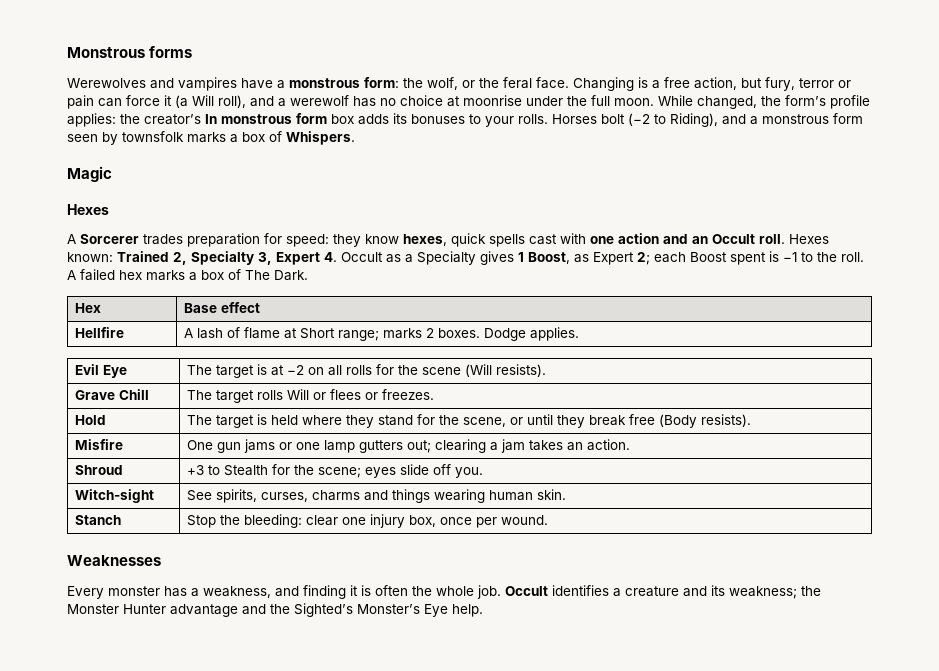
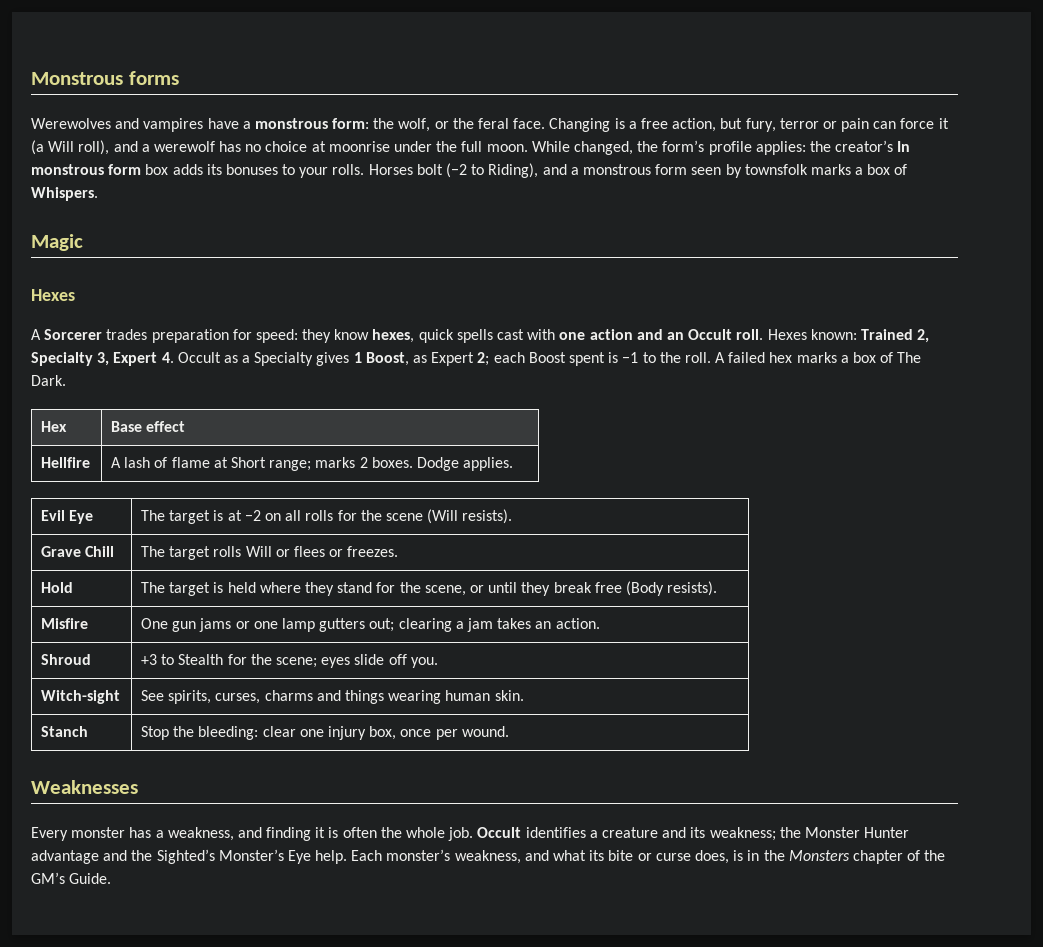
+ Each monster’s weakness, and what its bite or curse does, is in the Monsters chapter of the GM’s Guide.

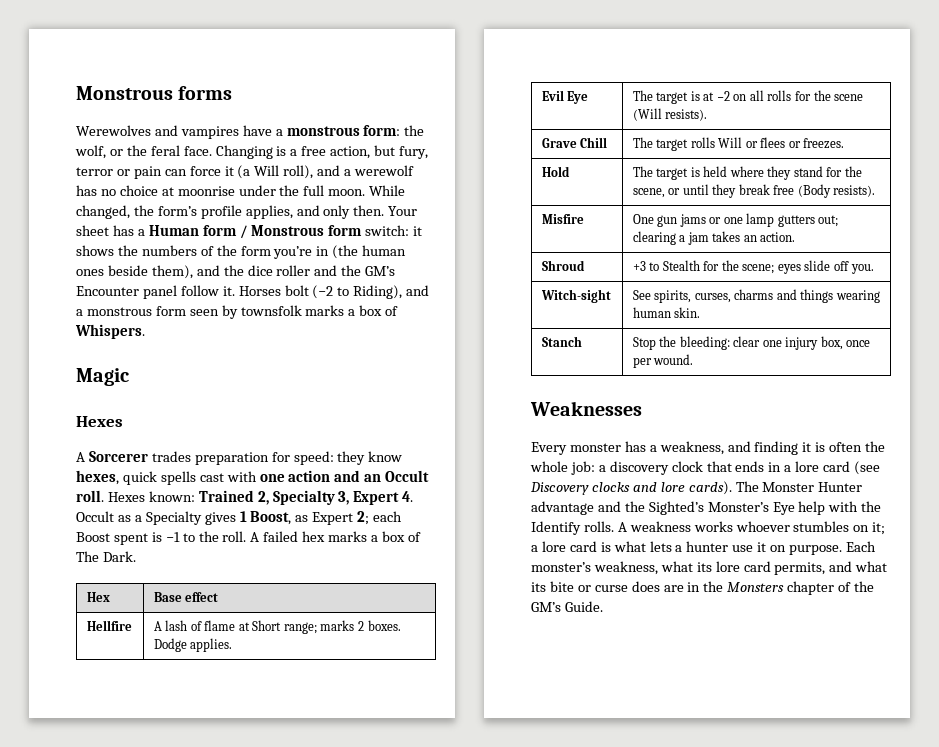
- While changed, the form’s profile applies: the creator’s In monstrous form box adds its bonuses to your rolls.
+ While changed, the form’s profile applies, and only then. Your sheet has a Human form / Monstrous form switch: it shows the numbers of the form you’re in (the human ones beside them), and the dice roller and the GM’s Encounter panel follow it.
- Every monster has a weakness, and finding it is often the whole job. Occult identifies a creature and its weakness; the Monster Hunter advantage and the Sighted’s Monster’s Eye help. Each monster’s weakness, and what its bite or curse does, is in the Monsters chapter of the GM’s Guide.
+ Every monster has a weakness, and finding it is often the whole job: a discovery clock that ends in a lore card (see Discovery clocks and lore cards). The Monster Hunter advantage and the Sighted’s Monster’s Eye help with the Identify rolls. A weakness works whoever stumbles on it; a lore card is what lets a hunter use it on purpose. Each monster’s weakness, what its lore card permits, and what its bite or curse does are in the Monsters chapter of the GM’s Guide.

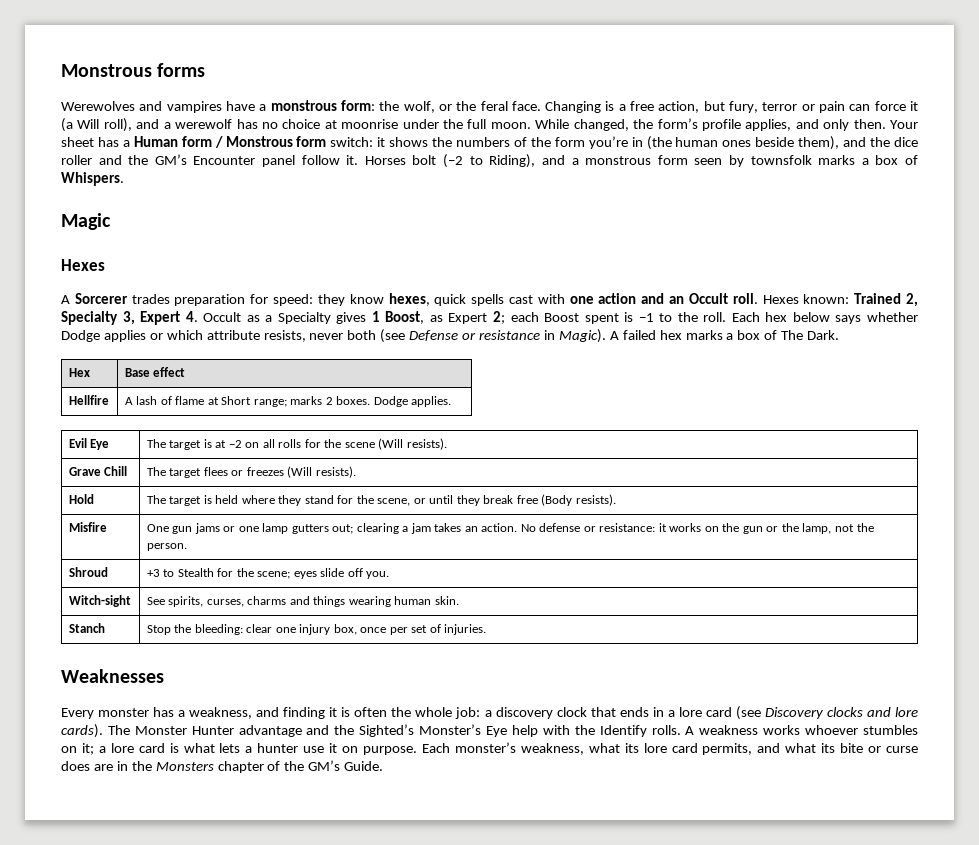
+ Each hex below says whether Dodge applies or which attribute resists, never both (see Defense or resistance in Magic).
- Grave Chill | The target rolls Will or flees or freezes.
+ Grave Chill | The target flees or freezes (Will resists).
- Misfire | One gun jams or one lamp gutters out; clearing a jam takes an action.
+ Misfire | One gun jams or one lamp gutters out; clearing a jam takes an action. No defense or resistance: it works on the gun or the lamp, not the person.
- Stanch | Stop the bleeding: clear one injury box, once per wound.
+ Stanch | Stop the bleeding: clear one injury box, once per set of injuries.

